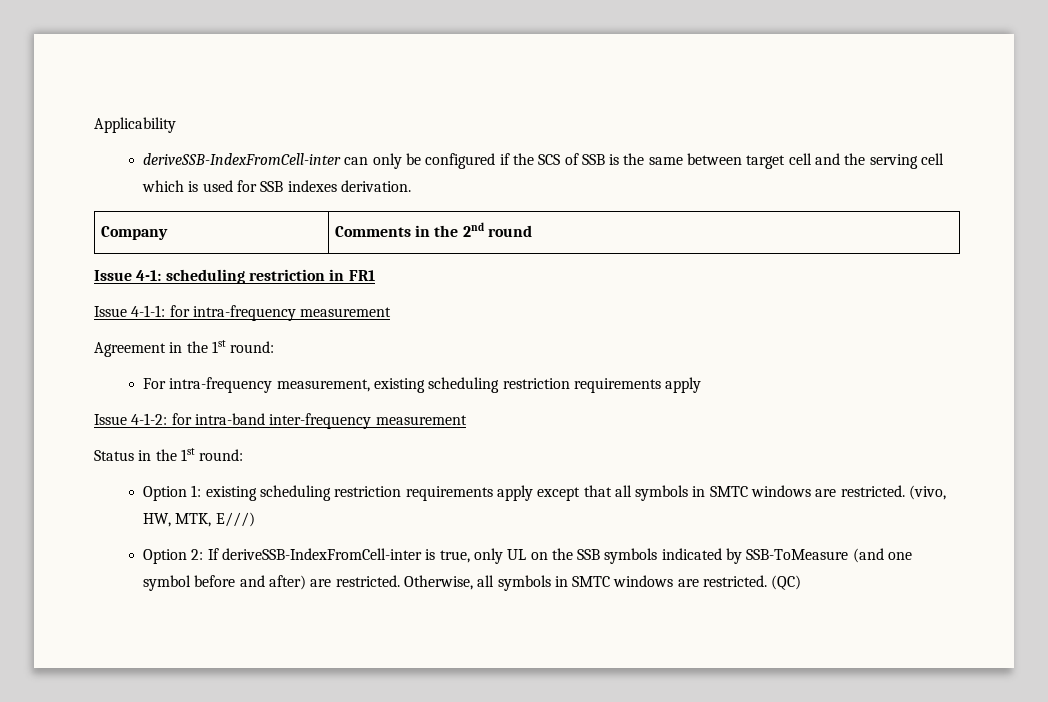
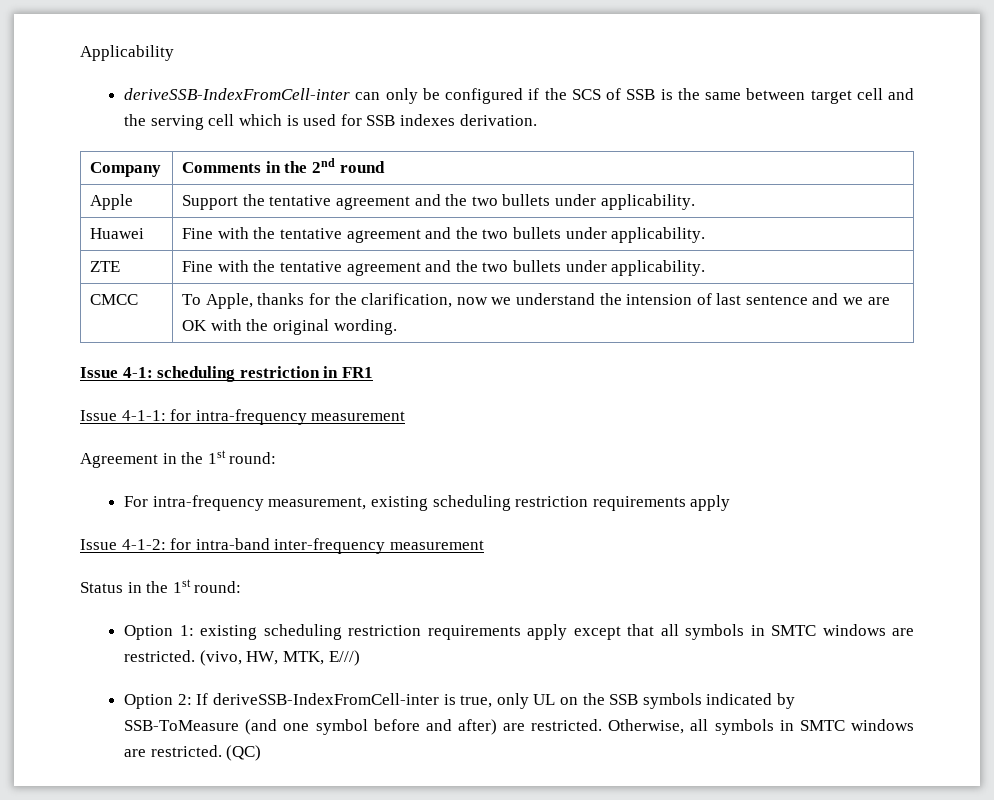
+ Apple | Support the tentative agreement and the two bullets under applicability.
+ Huawei | Fine with the tentative agreement and the two bullets under applicability.
+ ZTE | Fine with the tentative agreement and the two bullets under applicability.
+ CMCC | To Apple, thanks for the clarification, now we understand the intension of last sentence and we are OK with the original wording.

